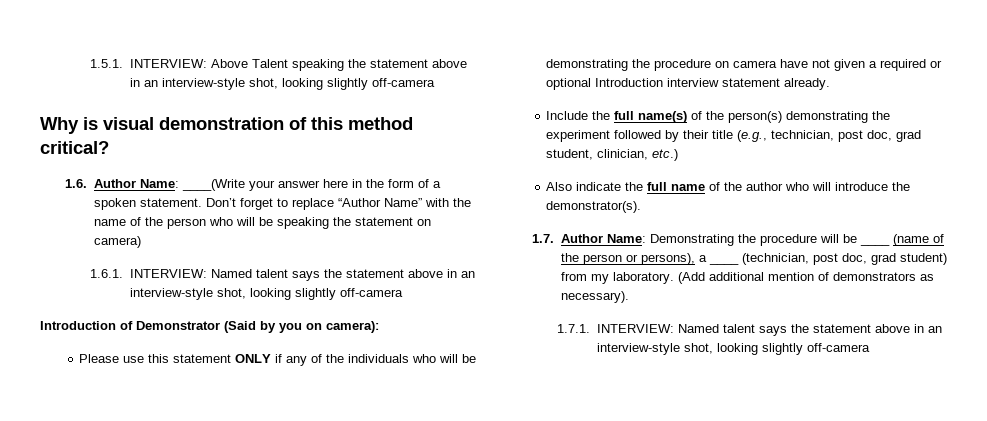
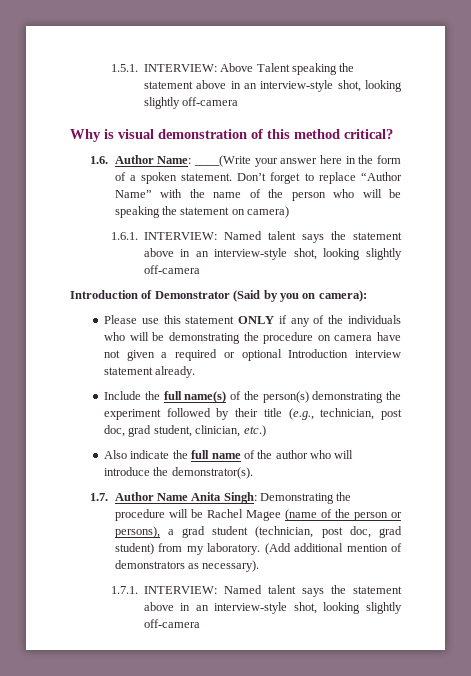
- 1.7. Author Name: Demonstrating the procedure will be ____ (name of the person or persons), a ____ (technician, post doc, grad student) from my laboratory.
+ 1.7. Author Name Anita Singh: Demonstrating the procedure will be Rachel Magee (name of the person or persons), a grad student (technician, post doc, grad student) from my laboratory.

